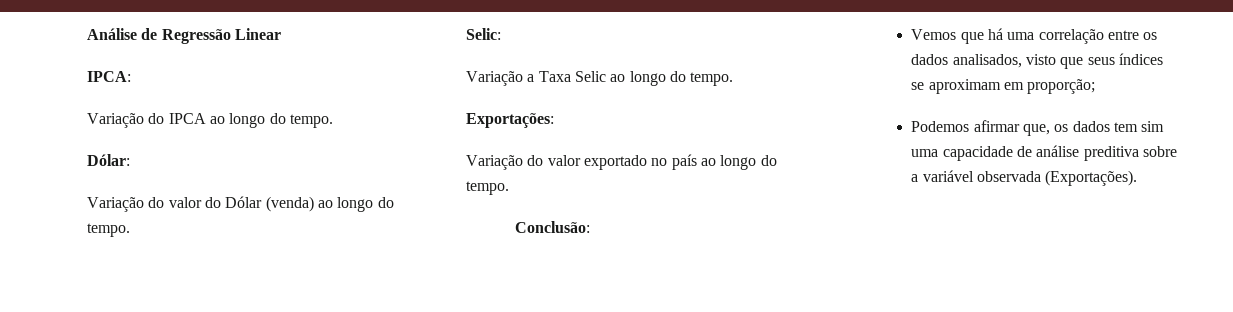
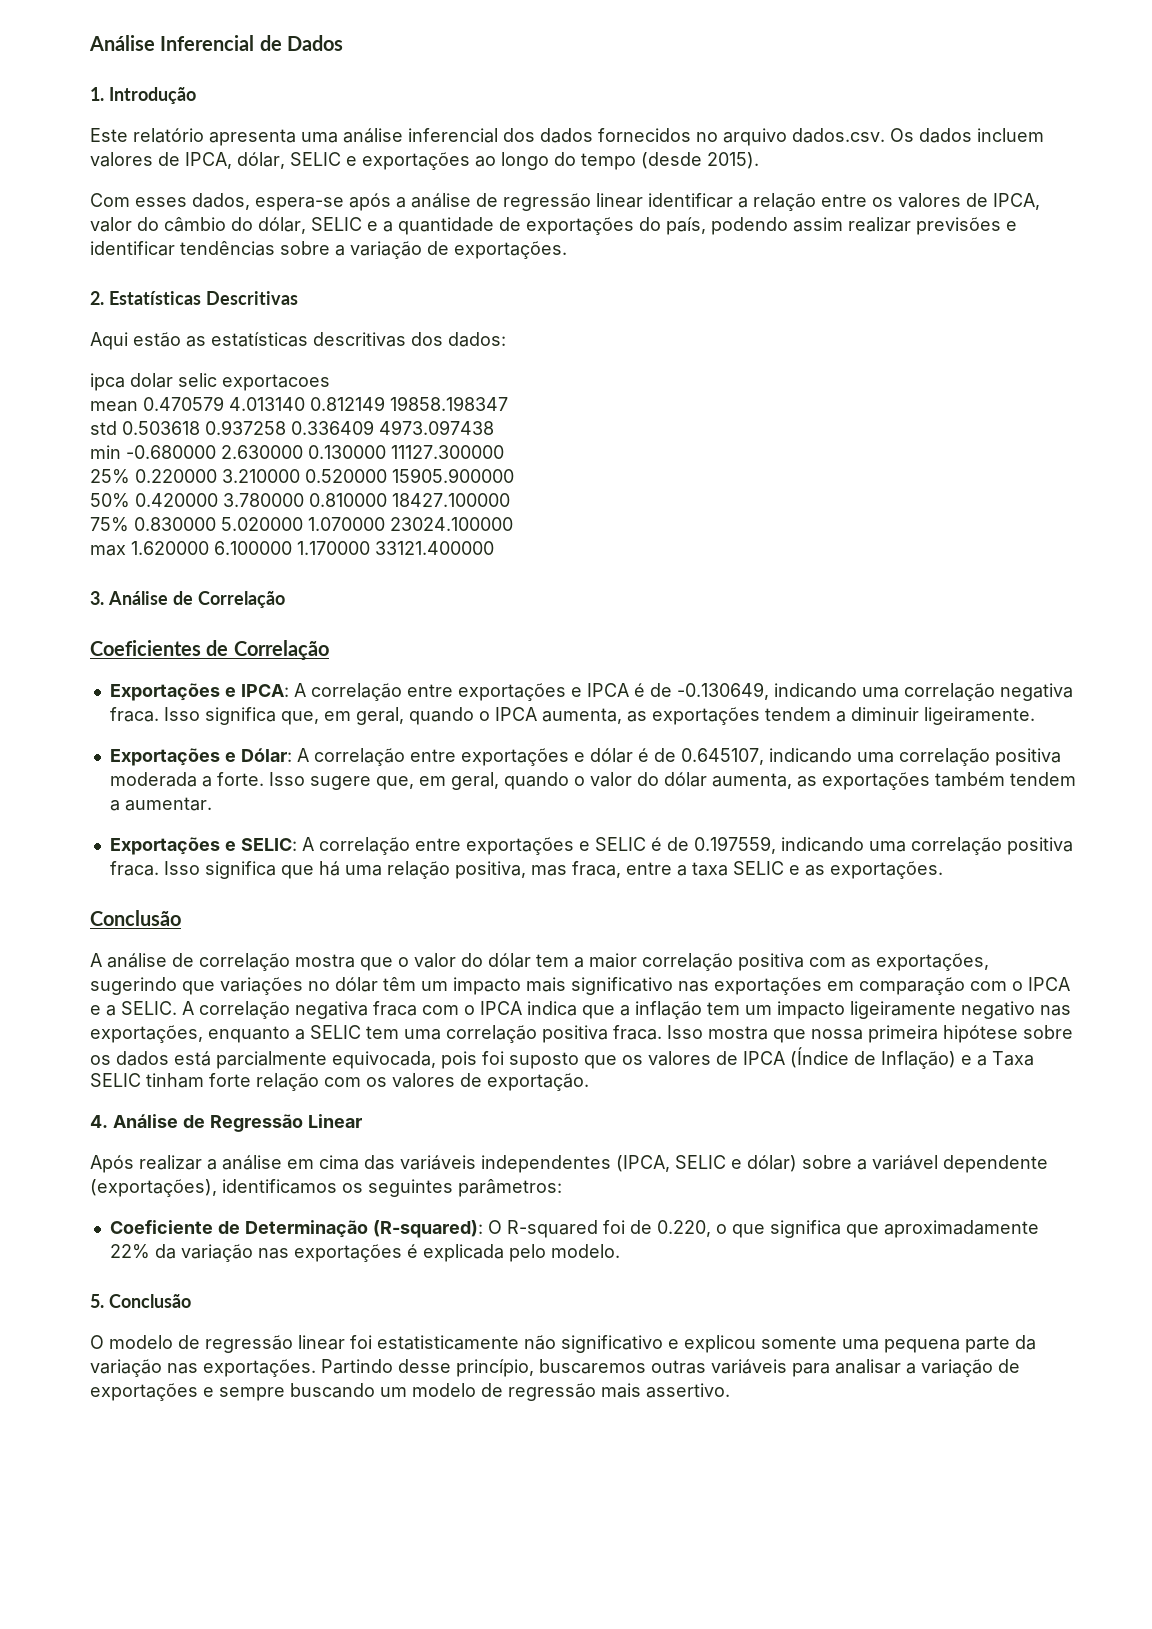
- Análise de Regressão Linear
- IPCA:
- Variação do IPCA ao longo do tempo.
- Dólar:
- Variação do valor do Dólar (venda) ao longo do tempo.
- Selic:
- Variação a Taxa Selic ao longo do tempo.
- Exportações:
- Variação do valor exportado no país ao longo do tempo.
- Conclusão:
- Vemos que há uma correlação entre os dados analisados, visto que seus índices se aproximam em proporção;
- Podemos afirmar que, os dados tem sim uma capacidade de análise preditiva sobre a variável observada (Exportações).
+ Análise Inferencial de Dados
+ 1. Introdução
+ Este relatório apresenta uma análise inferencial dos dados fornecidos no arquivo dados.csv. Os dados incluem valores de IPCA, dólar, SELIC e exportações ao longo do tempo (desde 2015).
+ Com esses dados, espera-se após a análise de regressão linear identificar a relação entre os valores de IPCA, valor do câmbio do dólar, SELIC e a quantidade de exportações do país, podendo assim realizar previsões e identificar tendências sobre a variação de exportações.
+ 2. Estatísticas Descritivas
+ Aqui estão as estatísticas descritivas dos dados:
+ ipca dolar selic exportacoes
+ mean 0.470579 4.013140 0.812149 19858.198347
+ std 0.503618 0.937258 0.336409 4973.097438
+ min -0.680000 2.630000 0.130000 11127.300000
+ 25% 0.220000 3.210000 0.520000 15905.900000
+ 50% 0.420000 3.780000 0.810000 18427.100000
+ 75% 0.830000 5.020000 1.070000 23024.100000
+ max 1.620000 6.100000 1.170000 33121.400000
+ 3. Análise de Correlação
+ Coeficientes de Correlação
+ Exportações e IPCA: A correlação entre exportações e IPCA é de -0.130649, indicando uma correlação negativa fraca. Isso significa que, em geral, quando o IPCA aumenta, as exportações tendem a diminuir ligeiramente.
+ Exportações e Dólar: A correlação entre exportações e dólar é de 0.645107, indicando uma correlação positiva moderada a forte. Isso sugere que, em geral, quando o valor do dólar aumenta, as exportações também tendem a aumentar.
+ Exportações e SELIC: A correlação entre exportações e SELIC é de 0.197559, indicando uma correlação positiva fraca. Isso significa que há uma relação positiva, mas fraca, entre a taxa SELIC e as exportações.
+ Conclusão
+ A análise de correlação mostra que o valor do dólar tem a maior correlação positiva com as exportações, sugerindo que variações no dólar têm um impacto mais significativo nas exportações em comparação com o IPCA e a SELIC. A correlação negativa fraca com o IPCA indica que a inflação tem um impacto ligeiramente negativo nas exportações, enquanto a SELIC tem uma correlação positiva fraca. Isso mostra que nossa primeira hipótese sobre os dados está parcialmente equivocada, pois foi suposto que os valores de IPCA (Índice de Inflação) e a Taxa SELIC tinham forte relação com os valores de exportação.
+ 4. Análise de Regressão Linear
+ Após realizar a análise em cima das variáveis independentes (IPCA, SELIC e dólar) sobre a variável dependente (exportações), identificamos os seguintes parâmetros:
+ Coeficiente de Determinação (R-squared): O R-squared foi de 0.220, o que significa que aproximadamente 22% da variação nas exportações é explicada pelo modelo.
+ 5. Conclusão
+ O modelo de regressão linear foi estatisticamente não significativo e explicou somente uma pequena parte da variação nas exportações. Partindo desse princípio, buscaremos outras variáveis para analisar a variação de exportações e sempre buscando um modelo de regressão mais assertivo.

